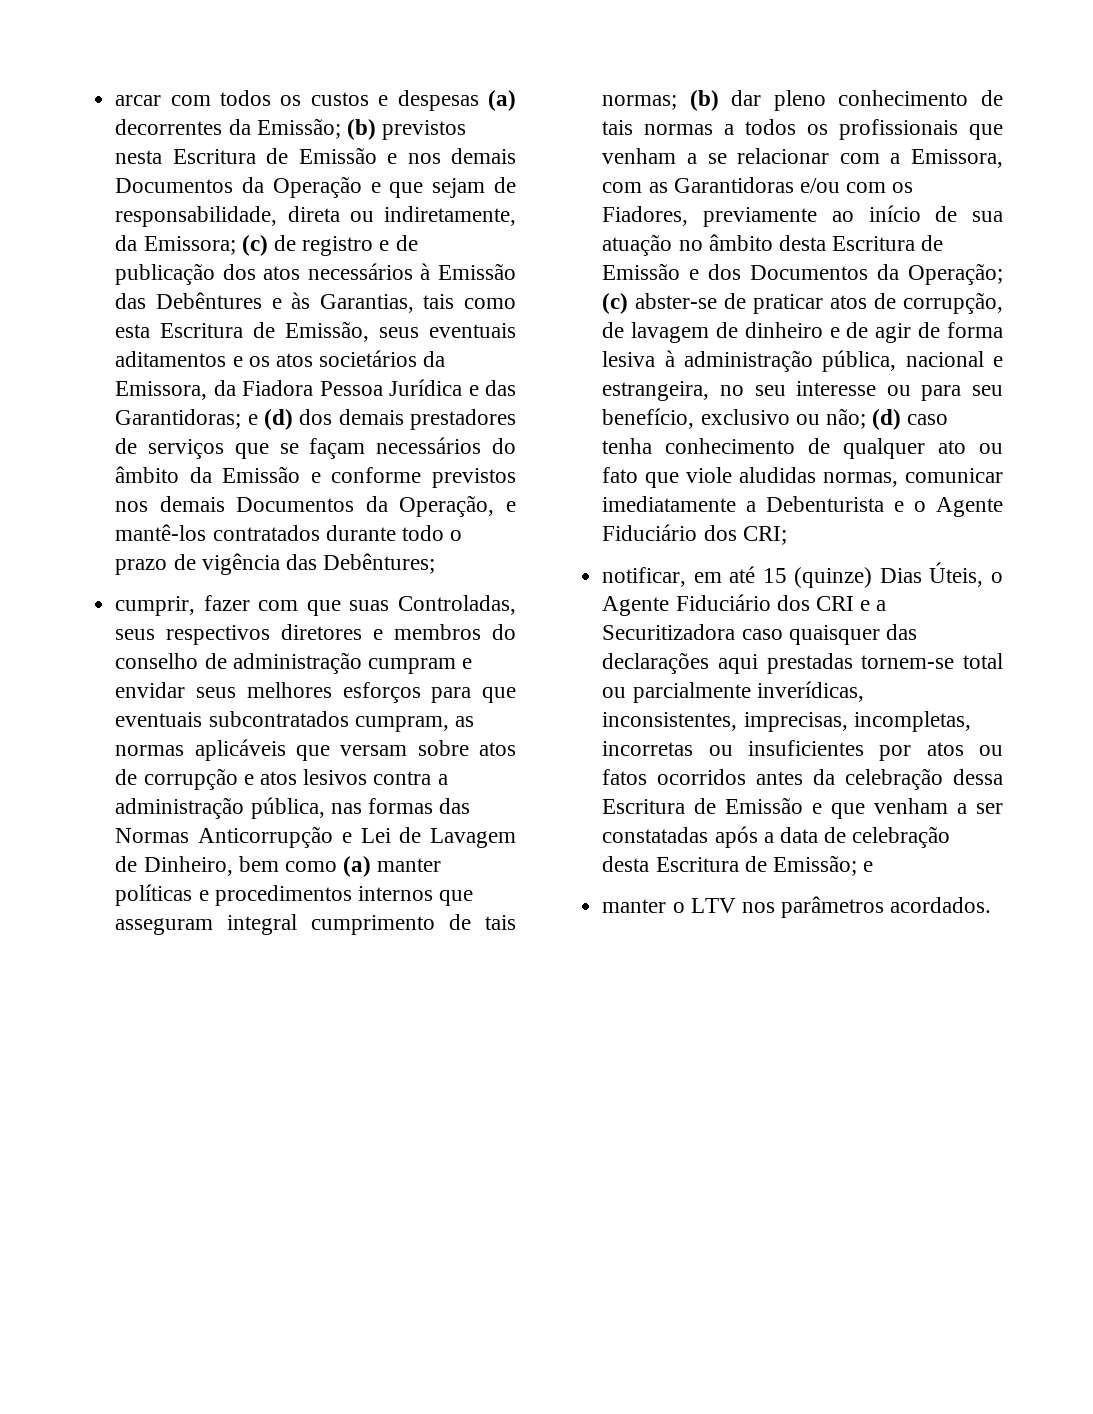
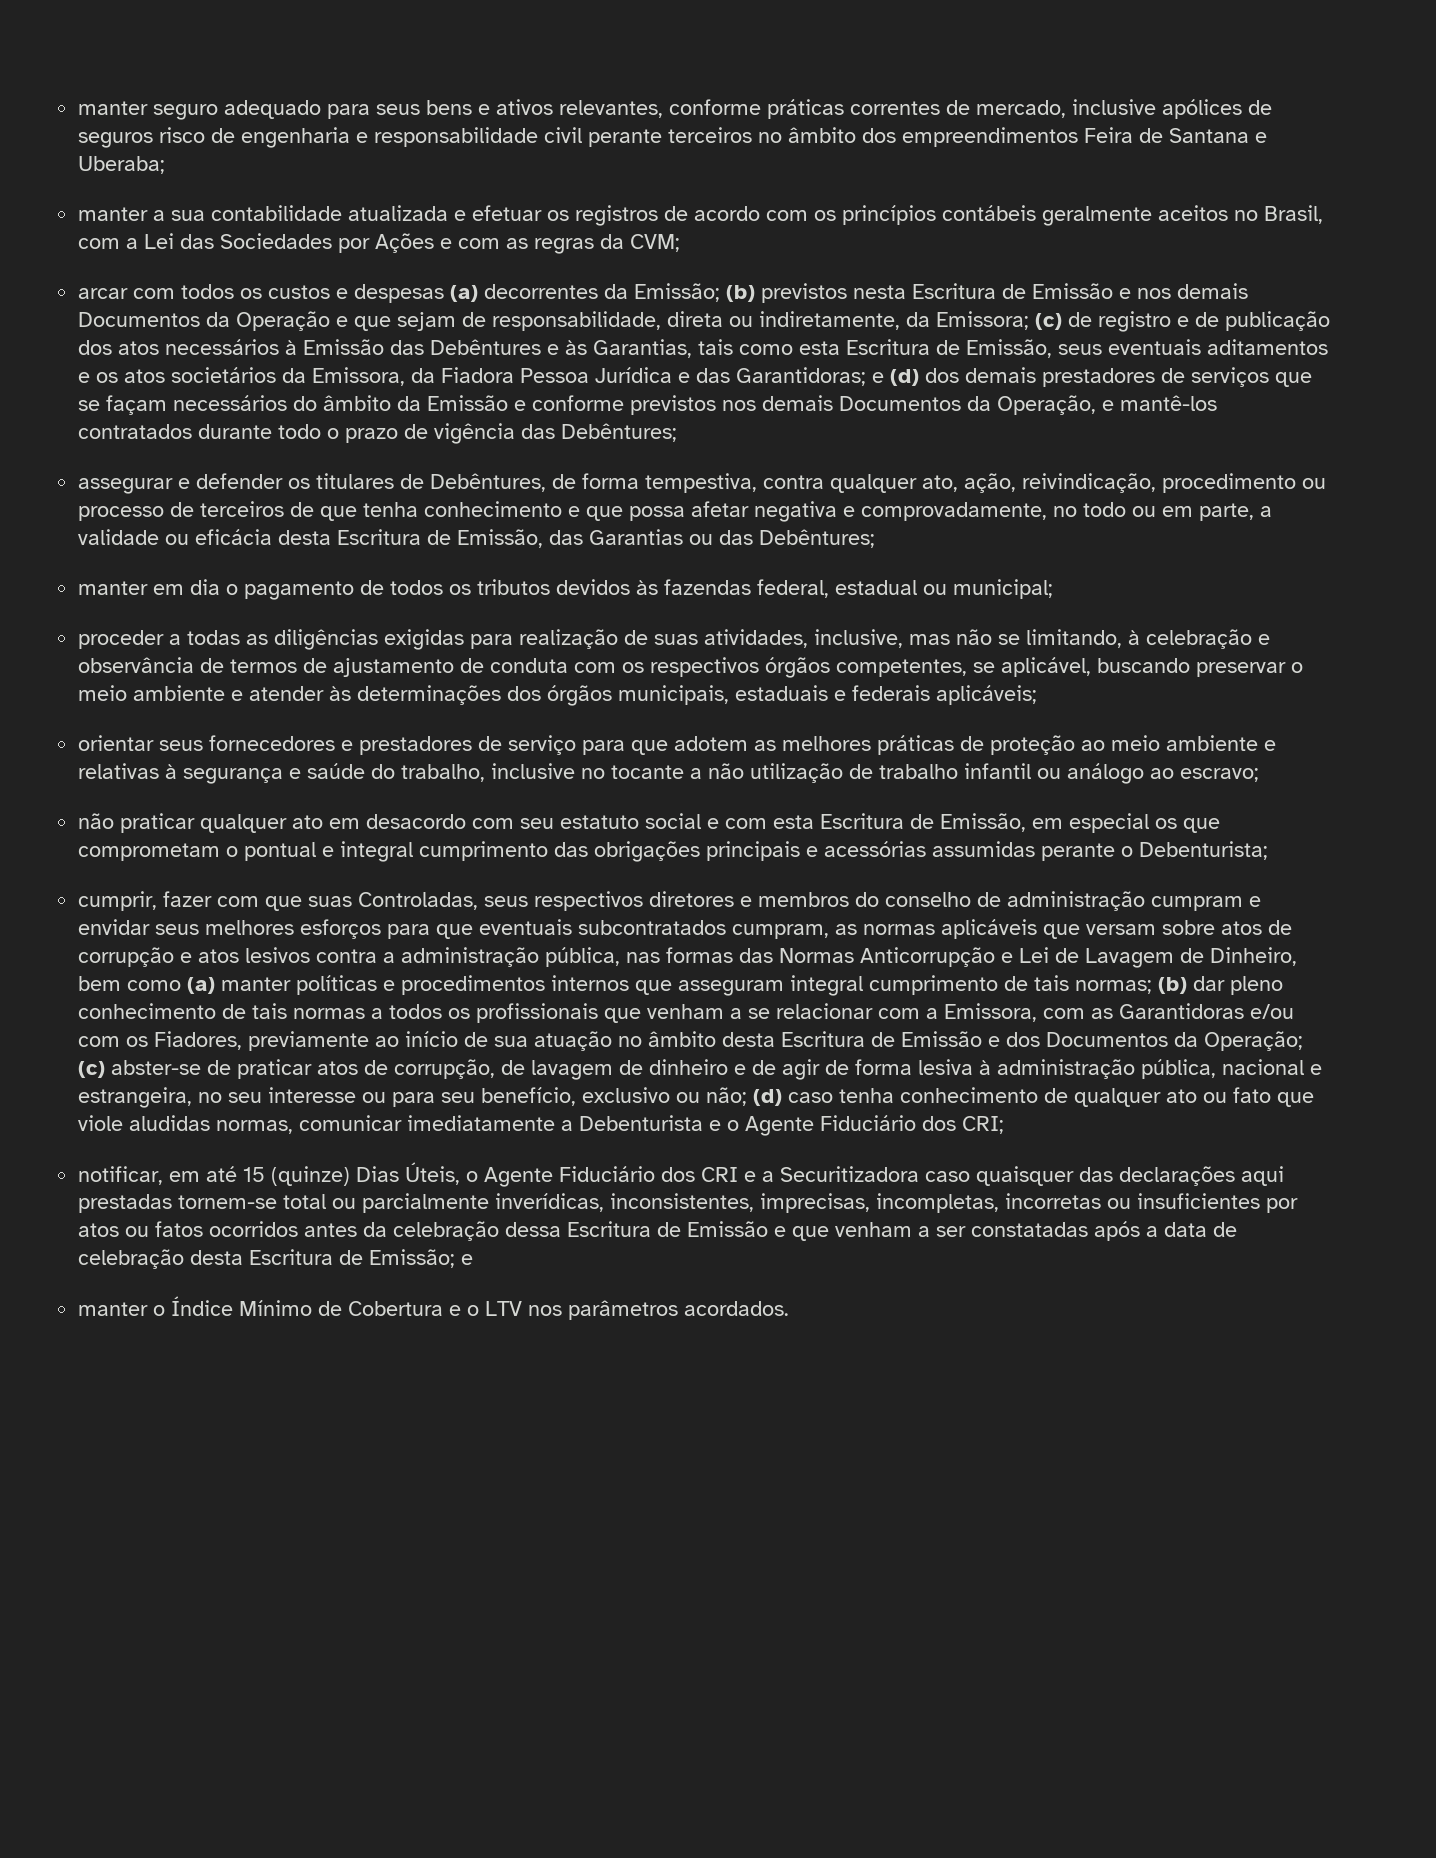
+ manter seguro adequado para seus bens e ativos relevantes, conforme práticas correntes de mercado, inclusive apólices de seguros risco de engenharia e responsabilidade civil perante terceiros no âmbito dos empreendimentos Feira de Santana e Uberaba;
+ manter a sua contabilidade atualizada e efetuar os registros de acordo com os princípios contábeis geralmente aceitos no Brasil, com a Lei das Sociedades por Ações e com as regras da CVM;
+ assegurar e defender os titulares de Debêntures, de forma tempestiva, contra qualquer ato, ação, reivindicação, procedimento ou processo de terceiros de que tenha conhecimento e que possa afetar negativa e comprovadamente, no todo ou em parte, a validade ou eficácia desta Escritura de Emissão, das Garantias ou das Debêntures;
+ manter em dia o pagamento de todos os tributos devidos às fazendas federal, estadual ou municipal;
+ proceder a todas as diligências exigidas para realização de suas atividades, inclusive, mas não se limitando, à celebração e observância de termos de ajustamento de conduta com os respectivos órgãos competentes, se aplicável, buscando preservar o meio ambiente e atender às determinações dos órgãos municipais, estaduais e federais aplicáveis;
+ orientar seus fornecedores e prestadores de serviço para que adotem as melhores práticas de proteção ao meio ambiente e relativas à segurança e saúde do trabalho, inclusive no tocante a não utilização de trabalho infantil ou análogo ao escravo;
+ não praticar qualquer ato em desacordo com seu estatuto social e com esta Escritura de Emissão, em especial os que comprometam o pontual e integral cumprimento das obrigações principais e acessórias assumidas perante o Debenturista;
- manter o LTV nos parâmetros acordados.
+ manter o Índice Mínimo de Cobertura e o LTV nos parâmetros acordados.

